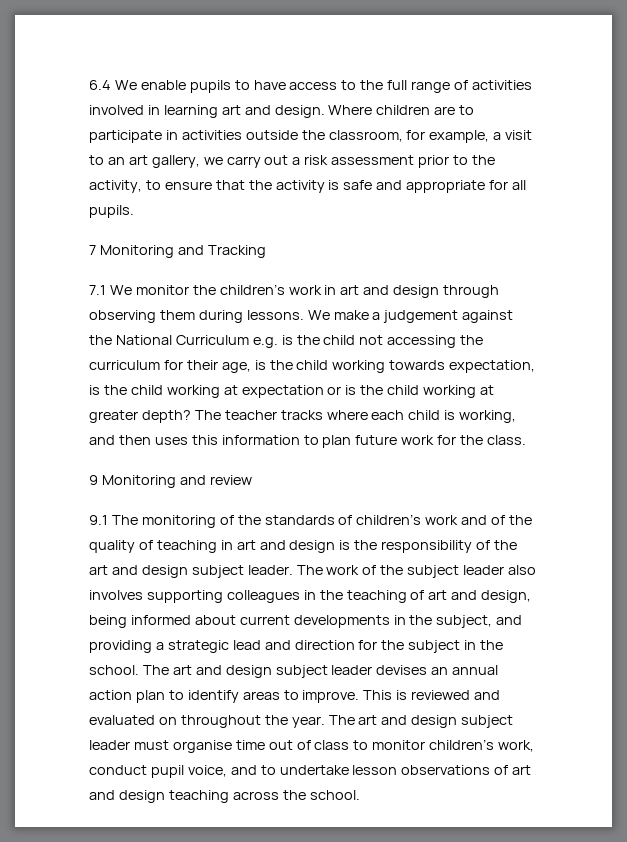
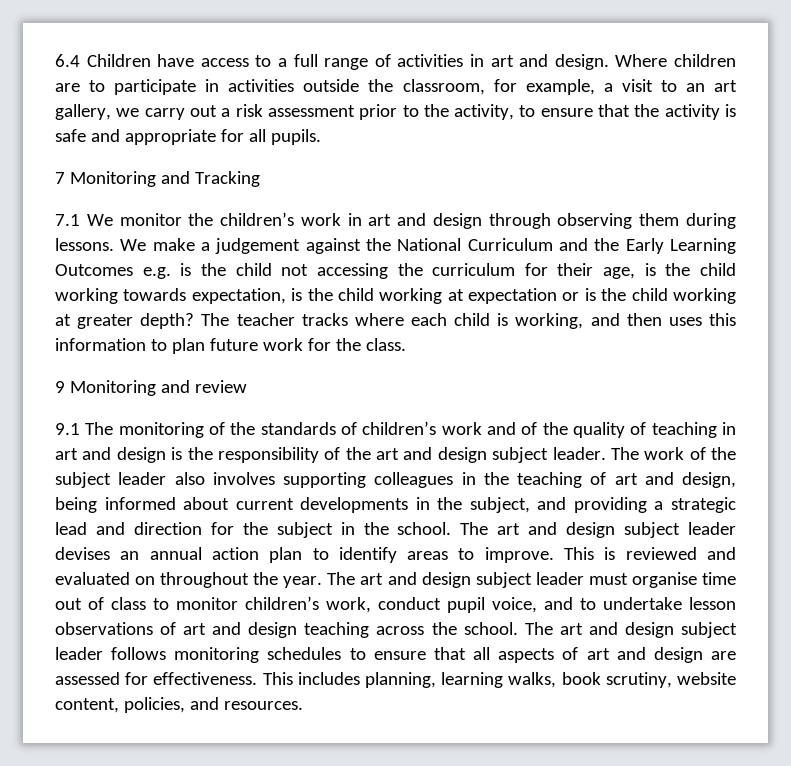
- 6.4 We enable pupils to have access to the full range of activities involved in learning art and design.
+ 6.4 Children have access to a full range of activities in art and design.
- We make a judgement against the National Curriculum e.g. is the child not accessing the curriculum for their age, is the child working towards expectation, is the child working at expectation or is the child working at greater depth?
+ We make a judgement against the National Curriculum and the Early Learning Outcomes e.g. is the child not accessing the curriculum for their age, is the child working towards expectation, is the child working at expectation or is the child working at greater depth?
+ The art and design subject leader follows monitoring schedules to ensure that all aspects of art and design are assessed for effectiveness. This includes planning, learning walks, book scrutiny, website content, policies, and resources.

